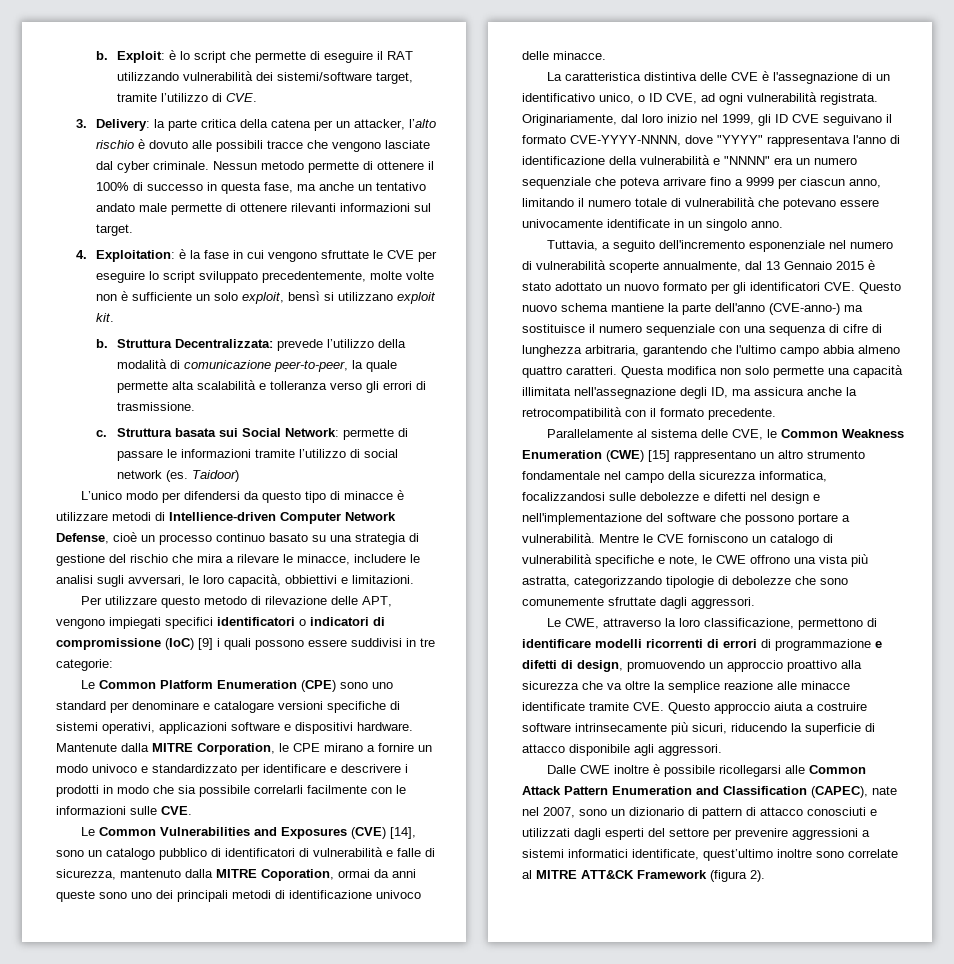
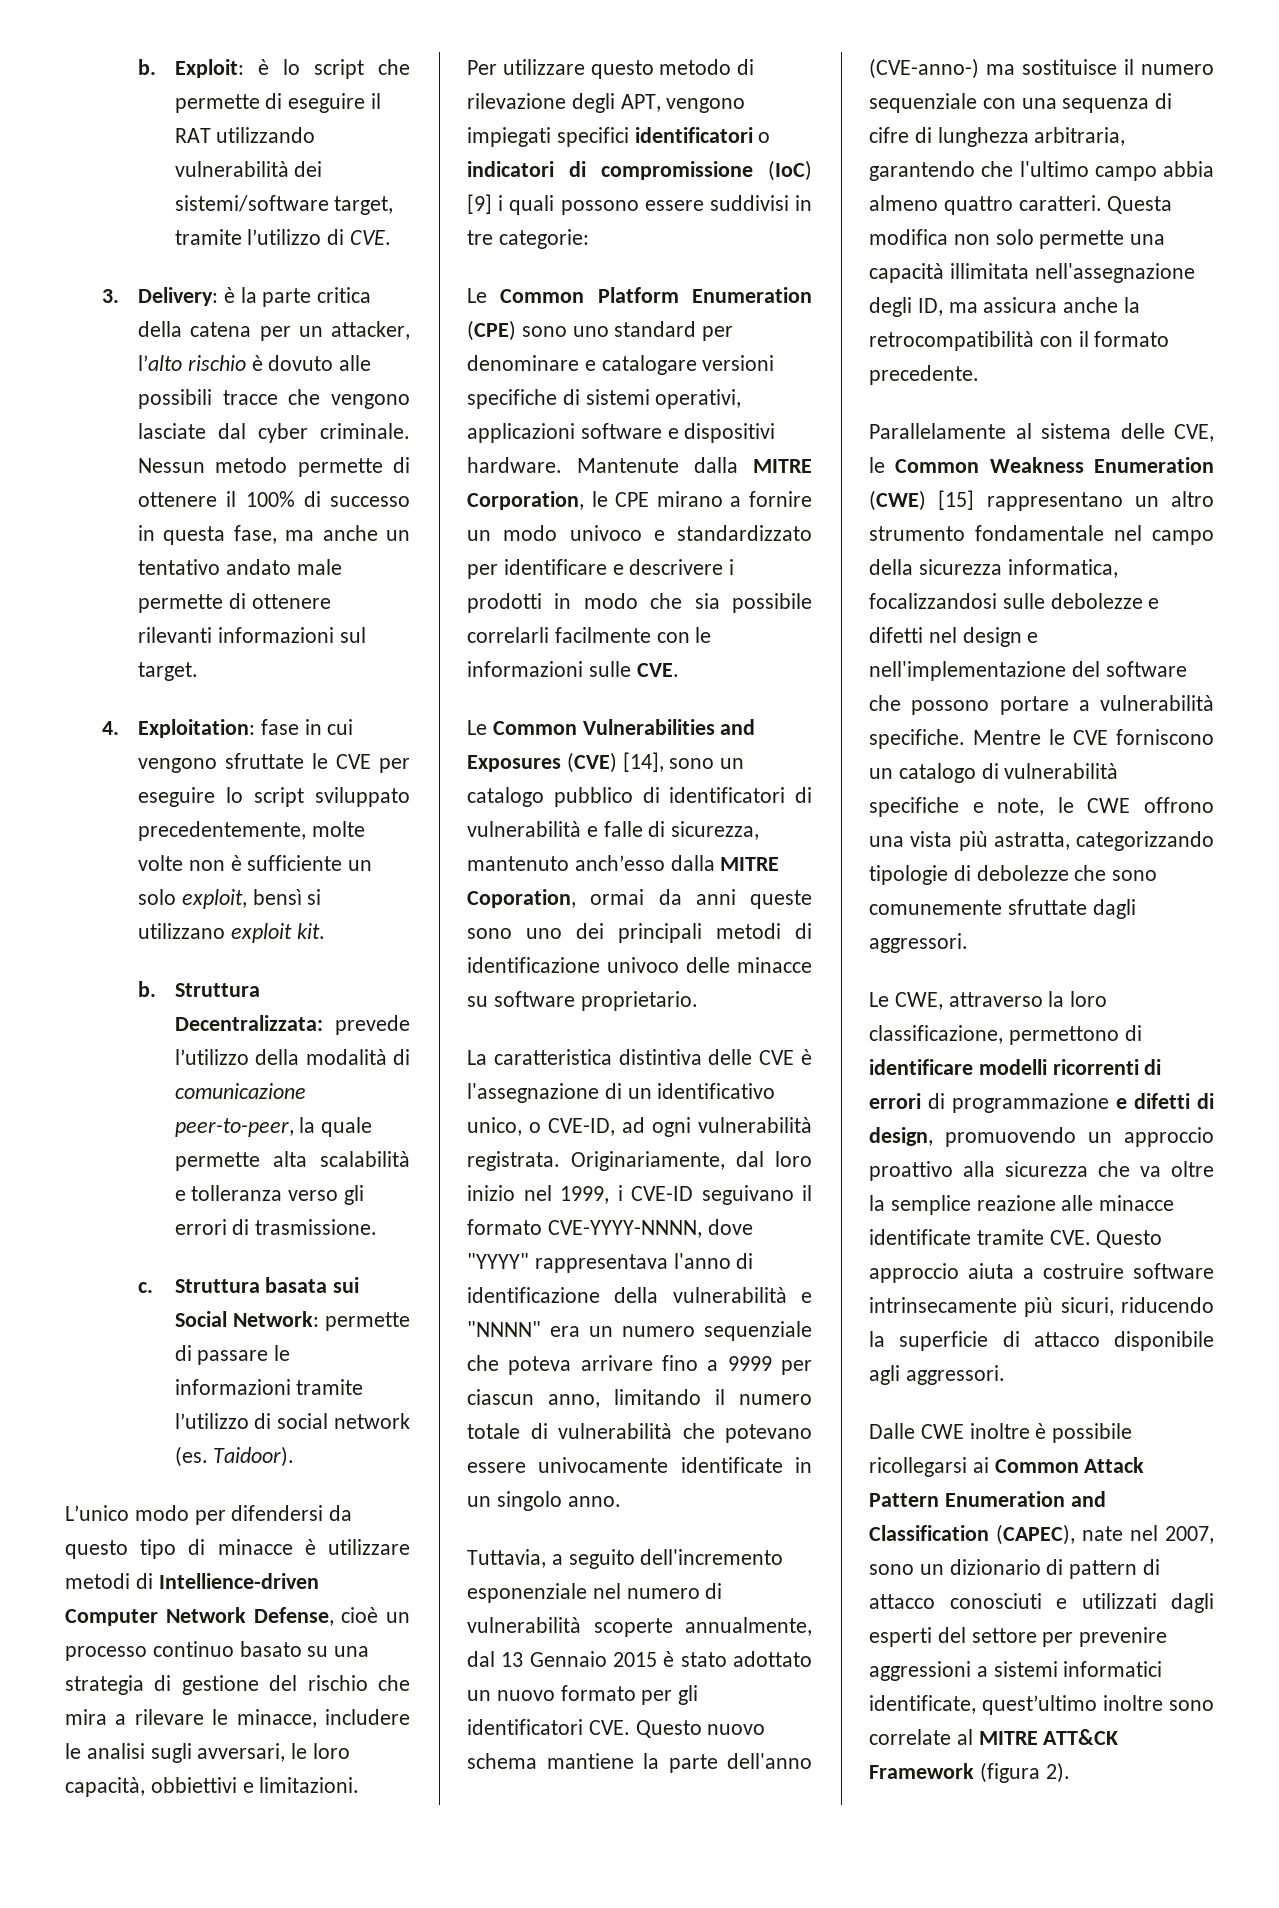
- 3. Delivery: la parte critica della catena per un attacker, l’alto rischio è dovuto alle possibili tracce che vengono lasciate dal cyber criminale.
+ 3. Delivery: è la parte critica della catena per un attacker, l’alto rischio è dovuto alle possibili tracce che vengono lasciate dal cyber criminale.
- 4. Exploitation: è la fase in cui vengono sfruttate le CVE per eseguire lo script sviluppato precedentemente, molte volte non è sufficiente un solo exploit, bensì si utilizzano exploit kit.
+ 4. Exploitation: fase in cui vengono sfruttate le CVE per eseguire lo script sviluppato precedentemente, molte volte non è sufficiente un solo exploit, bensì si utilizzano exploit kit.
- Taidoor)
+ Taidoor).
- Per utilizzare questo metodo di rilevazione delle APT, vengono impiegati specifici identificatori o indicatori di compromissione (IoC) [9] i quali possono essere suddivisi in tre categorie:
+ Per utilizzare questo metodo di rilevazione degli APT, vengono impiegati specifici identificatori o indicatori di compromissione (IoC) [9] i quali possono essere suddivisi in tre categorie:
- Le Common Vulnerabilities and Exposures (CVE) [14], sono un catalogo pubblico di identificatori di vulnerabilità e falle di sicurezza, mantenuto dalla MITRE Coporation, ormai da anni queste sono uno dei principali metodi di identificazione univoco delle minacce.
+ Le Common Vulnerabilities and Exposures (CVE) [14], sono un catalogo pubblico di identificatori di vulnerabilità e falle di sicurezza, mantenuto anch’esso dalla MITRE Coporation, ormai da anni queste sono uno dei principali metodi di identificazione univoco delle minacce su software proprietario.
- La caratteristica distintiva delle CVE è l'assegnazione di un identificativo unico, o ID CVE, ad ogni vulnerabilità registrata.
+ La caratteristica distintiva delle CVE è l'assegnazione di un identificativo unico, o CVE-ID, ad ogni vulnerabilità registrata.
- Originariamente, dal loro inizio nel 1999, gli ID CVE seguivano il formato CVE-YYYY-NNNN, dove "YYYY" rappresentava l'anno di identificazione della vulnerabilità e "NNNN" era un numero sequenziale che poteva arrivare fino a 9999 per ciascun anno, limitando il numero totale di vulnerabilità che potevano essere univocamente identificate in un singolo anno.
+ Originariamente, dal loro inizio nel 1999, i CVE-ID seguivano il formato CVE-YYYY-NNNN, dove "YYYY" rappresentava l'anno di identificazione della vulnerabilità e "NNNN" era un numero sequenziale che poteva arrivare fino a 9999 per ciascun anno, limitando il numero totale di vulnerabilità che potevano essere univocamente identificate in un singolo anno.
- Parallelamente al sistema delle CVE, le Common Weakness Enumeration (CWE) [15] rappresentano un altro strumento fondamentale nel campo della sicurezza informatica, focalizzandosi sulle debolezze e difetti nel design e nell'implementazione del software che possono portare a vulnerabilità.
+ Parallelamente al sistema delle CVE, le Common Weakness Enumeration (CWE) [15] rappresentano un altro strumento fondamentale nel campo della sicurezza informatica, focalizzandosi sulle debolezze e difetti nel design e nell'implementazione del software che possono portare a vulnerabilità specifiche.
- Dalle CWE inoltre è possibile ricollegarsi alle Common Attack Pattern Enumeration and Classification (CAPEC), nate nel 2007, sono un dizionario di pattern di attacco conosciuti e utilizzati dagli esperti del settore per prevenire aggressioni a sistemi informatici identificate, quest’ultimo inoltre sono correlate al MITRE ATT&CK Framework (figura 2).
+ Dalle CWE inoltre è possibile ricollegarsi ai Common Attack Pattern Enumeration and Classification (CAPEC), nate nel 2007, sono un dizionario di pattern di attacco conosciuti e utilizzati dagli esperti del settore per prevenire aggressioni a sistemi informatici identificate, quest’ultimo inoltre sono correlate al MITRE ATT&CK Framework (figura 2).

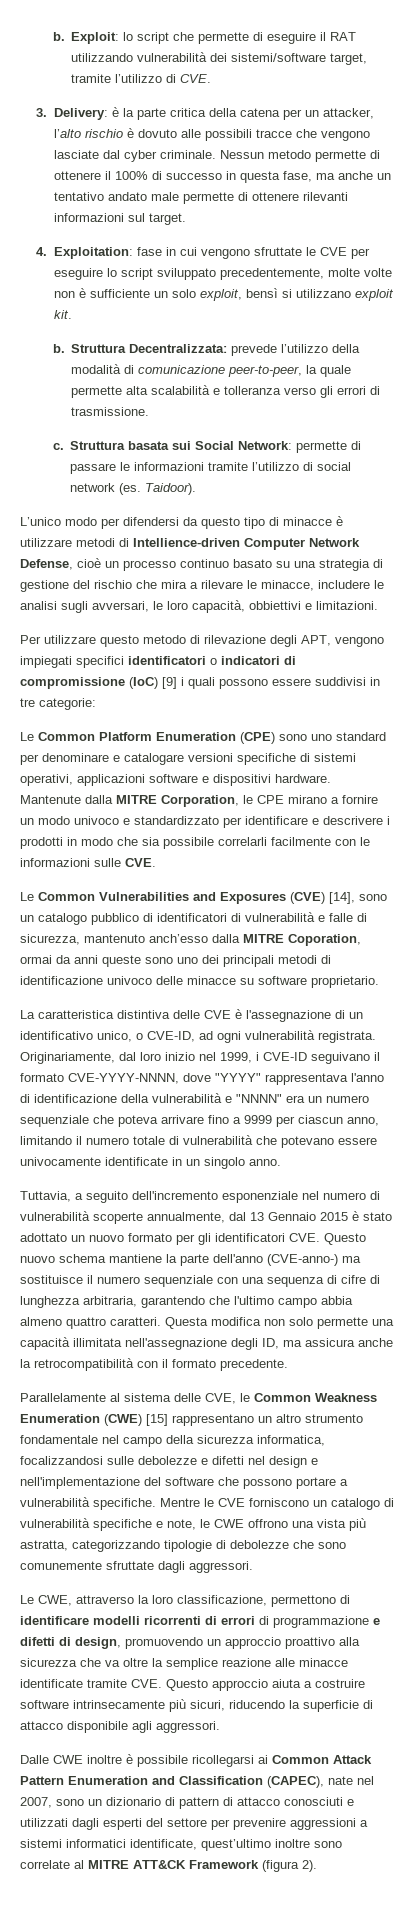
- Exploit: è lo script che permette di eseguire il RAT utilizzando vulnerabilità dei sistemi/software target, tramite l’utilizzo di CVE.
+ Exploit: lo script che permette di eseguire il RAT utilizzando vulnerabilità dei sistemi/software target, tramite l’utilizzo di CVE.

